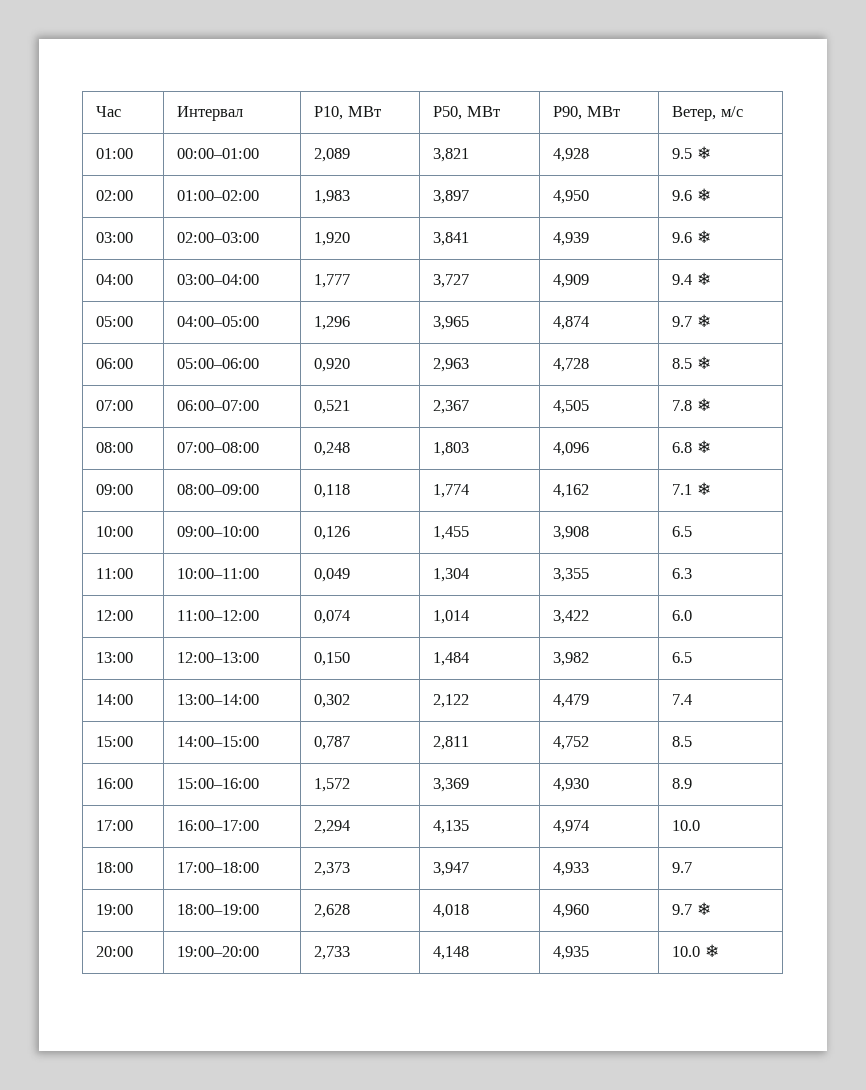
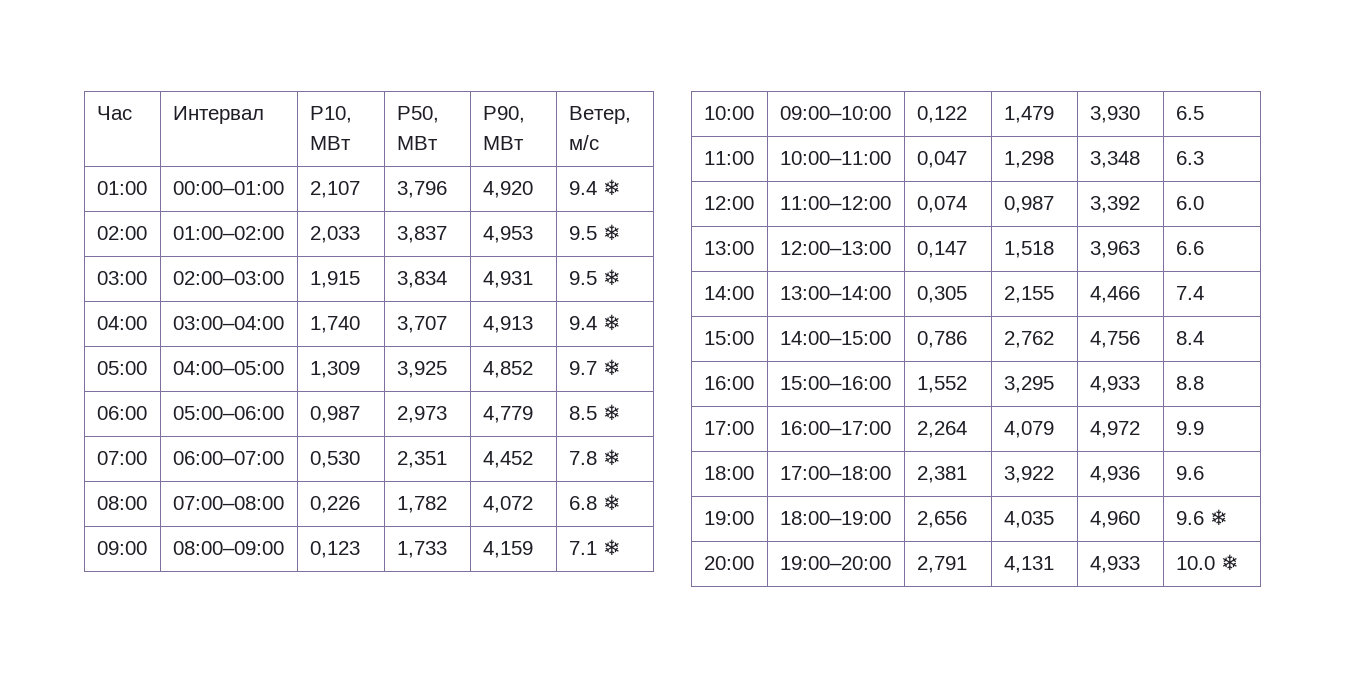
- 01:00 | 00:00–01:00 | 2,089 | 3,821 | 4,928 | 9.5 ❄
+ 01:00 | 00:00–01:00 | 2,107 | 3,796 | 4,920 | 9.4 ❄
- 02:00 | 01:00–02:00 | 1,983 | 3,897 | 4,950 | 9.6 ❄
+ 02:00 | 01:00–02:00 | 2,033 | 3,837 | 4,953 | 9.5 ❄
- 03:00 | 02:00–03:00 | 1,920 | 3,841 | 4,939 | 9.6 ❄
+ 03:00 | 02:00–03:00 | 1,915 | 3,834 | 4,931 | 9.5 ❄
- 04:00 | 03:00–04:00 | 1,777 | 3,727 | 4,909 | 9.4 ❄
+ 04:00 | 03:00–04:00 | 1,740 | 3,707 | 4,913 | 9.4 ❄
- 05:00 | 04:00–05:00 | 1,296 | 3,965 | 4,874 | 9.7 ❄
+ 05:00 | 04:00–05:00 | 1,309 | 3,925 | 4,852 | 9.7 ❄
- 06:00 | 05:00–06:00 | 0,920 | 2,963 | 4,728 | 8.5 ❄
+ 06:00 | 05:00–06:00 | 0,987 | 2,973 | 4,779 | 8.5 ❄
- 07:00 | 06:00–07:00 | 0,521 | 2,367 | 4,505 | 7.8 ❄
+ 07:00 | 06:00–07:00 | 0,530 | 2,351 | 4,452 | 7.8 ❄
- 08:00 | 07:00–08:00 | 0,248 | 1,803 | 4,096 | 6.8 ❄
+ 08:00 | 07:00–08:00 | 0,226 | 1,782 | 4,072 | 6.8 ❄
- 09:00 | 08:00–09:00 | 0,118 | 1,774 | 4,162 | 7.1 ❄
+ 09:00 | 08:00–09:00 | 0,123 | 1,733 | 4,159 | 7.1 ❄
- 10:00 | 09:00–10:00 | 0,126 | 1,455 | 3,908 | 6.5
+ 10:00 | 09:00–10:00 | 0,122 | 1,479 | 3,930 | 6.5
- 11:00 | 10:00–11:00 | 0,049 | 1,304 | 3,355 | 6.3
+ 11:00 | 10:00–11:00 | 0,047 | 1,298 | 3,348 | 6.3
- 12:00 | 11:00–12:00 | 0,074 | 1,014 | 3,422 | 6.0
+ 12:00 | 11:00–12:00 | 0,074 | 0,987 | 3,392 | 6.0
- 13:00 | 12:00–13:00 | 0,150 | 1,484 | 3,982 | 6.5
+ 13:00 | 12:00–13:00 | 0,147 | 1,518 | 3,963 | 6.6
- 14:00 | 13:00–14:00 | 0,302 | 2,122 | 4,479 | 7.4
+ 14:00 | 13:00–14:00 | 0,305 | 2,155 | 4,466 | 7.4
- 15:00 | 14:00–15:00 | 0,787 | 2,811 | 4,752 | 8.5
- 16:00 | 15:00–16:00 | 1,572 | 3,369 | 4,930 | 8.9
- 17:00 | 16:00–17:00 | 2,294 | 4,135 | 4,974 | 10.0
- 18:00 | 17:00–18:00 | 2,373 | 3,947 | 4,933 | 9.7
+ 15:00 | 14:00–15:00 | 0,786 | 2,762 | 4,756 | 8.4
+ 16:00 | 15:00–16:00 | 1,552 | 3,295 | 4,933 | 8.8
+ 17:00 | 16:00–17:00 | 2,264 | 4,079 | 4,972 | 9.9
+ 18:00 | 17:00–18:00 | 2,381 | 3,922 | 4,936 | 9.6
- 19:00 | 18:00–19:00 | 2,628 | 4,018 | 4,960 | 9.7 ❄
+ 19:00 | 18:00–19:00 | 2,656 | 4,035 | 4,960 | 9.6 ❄
- 20:00 | 19:00–20:00 | 2,733 | 4,148 | 4,935 | 10.0 ❄
+ 20:00 | 19:00–20:00 | 2,791 | 4,131 | 4,933 | 10.0 ❄

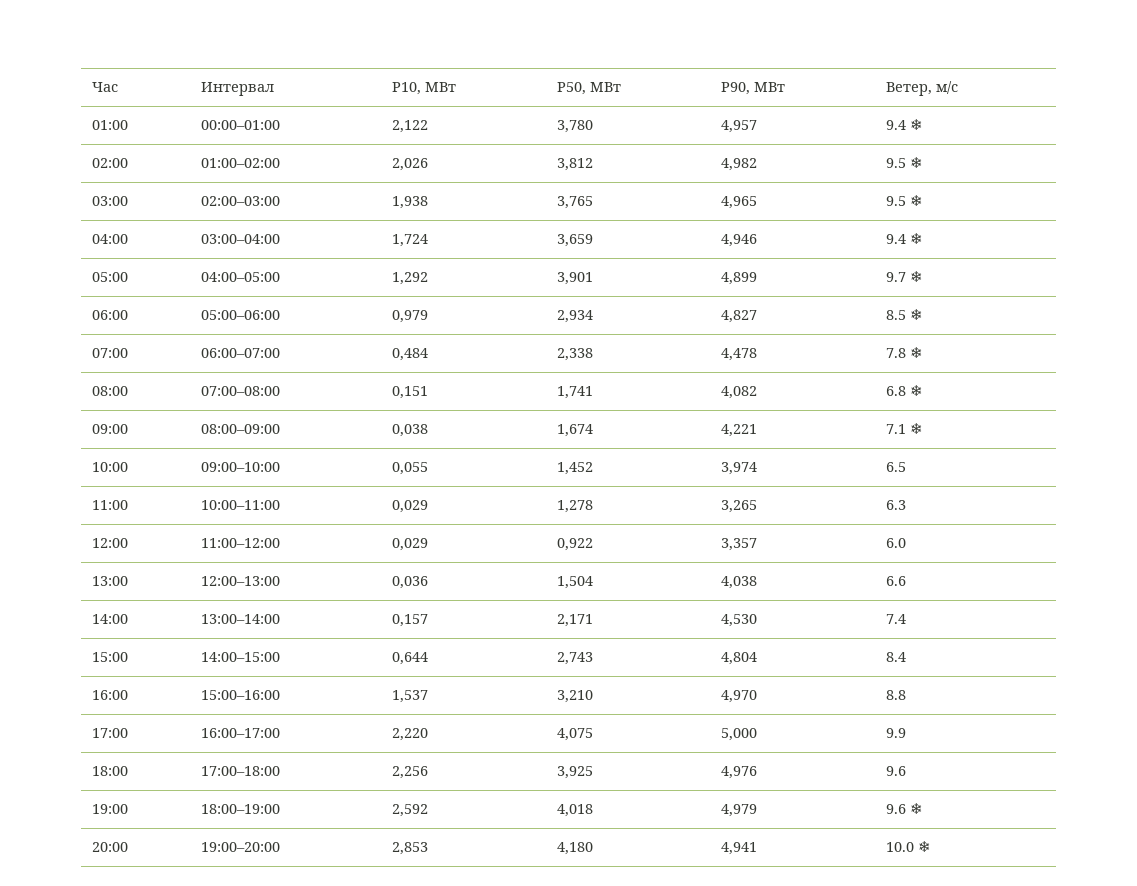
- 01:00 | 00:00–01:00 | 2,107 | 3,796 | 4,920 | 9.4 ❄
+ 01:00 | 00:00–01:00 | 2,122 | 3,780 | 4,957 | 9.4 ❄
- 02:00 | 01:00–02:00 | 2,033 | 3,837 | 4,953 | 9.5 ❄
+ 02:00 | 01:00–02:00 | 2,026 | 3,812 | 4,982 | 9.5 ❄
- 03:00 | 02:00–03:00 | 1,915 | 3,834 | 4,931 | 9.5 ❄
+ 03:00 | 02:00–03:00 | 1,938 | 3,765 | 4,965 | 9.5 ❄
- 04:00 | 03:00–04:00 | 1,740 | 3,707 | 4,913 | 9.4 ❄
+ 04:00 | 03:00–04:00 | 1,724 | 3,659 | 4,946 | 9.4 ❄
- 05:00 | 04:00–05:00 | 1,309 | 3,925 | 4,852 | 9.7 ❄
+ 05:00 | 04:00–05:00 | 1,292 | 3,901 | 4,899 | 9.7 ❄
- 06:00 | 05:00–06:00 | 0,987 | 2,973 | 4,779 | 8.5 ❄
+ 06:00 | 05:00–06:00 | 0,979 | 2,934 | 4,827 | 8.5 ❄
- 07:00 | 06:00–07:00 | 0,530 | 2,351 | 4,452 | 7.8 ❄
+ 07:00 | 06:00–07:00 | 0,484 | 2,338 | 4,478 | 7.8 ❄
- 08:00 | 07:00–08:00 | 0,226 | 1,782 | 4,072 | 6.8 ❄
+ 08:00 | 07:00–08:00 | 0,151 | 1,741 | 4,082 | 6.8 ❄
- 09:00 | 08:00–09:00 | 0,123 | 1,733 | 4,159 | 7.1 ❄
+ 09:00 | 08:00–09:00 | 0,038 | 1,674 | 4,221 | 7.1 ❄
- 10:00 | 09:00–10:00 | 0,122 | 1,479 | 3,930 | 6.5
+ 10:00 | 09:00–10:00 | 0,055 | 1,452 | 3,974 | 6.5
- 11:00 | 10:00–11:00 | 0,047 | 1,298 | 3,348 | 6.3
+ 11:00 | 10:00–11:00 | 0,029 | 1,278 | 3,265 | 6.3
- 12:00 | 11:00–12:00 | 0,074 | 0,987 | 3,392 | 6.0
+ 12:00 | 11:00–12:00 | 0,029 | 0,922 | 3,357 | 6.0
- 13:00 | 12:00–13:00 | 0,147 | 1,518 | 3,963 | 6.6
+ 13:00 | 12:00–13:00 | 0,036 | 1,504 | 4,038 | 6.6
- 14:00 | 13:00–14:00 | 0,305 | 2,155 | 4,466 | 7.4
+ 14:00 | 13:00–14:00 | 0,157 | 2,171 | 4,530 | 7.4
- 15:00 | 14:00–15:00 | 0,786 | 2,762 | 4,756 | 8.4
+ 15:00 | 14:00–15:00 | 0,644 | 2,743 | 4,804 | 8.4
- 16:00 | 15:00–16:00 | 1,552 | 3,295 | 4,933 | 8.8
+ 16:00 | 15:00–16:00 | 1,537 | 3,210 | 4,970 | 8.8
- 17:00 | 16:00–17:00 | 2,264 | 4,079 | 4,972 | 9.9
+ 17:00 | 16:00–17:00 | 2,220 | 4,075 | 5,000 | 9.9
- 18:00 | 17:00–18:00 | 2,381 | 3,922 | 4,936 | 9.6
+ 18:00 | 17:00–18:00 | 2,256 | 3,925 | 4,976 | 9.6
- 19:00 | 18:00–19:00 | 2,656 | 4,035 | 4,960 | 9.6 ❄
+ 19:00 | 18:00–19:00 | 2,592 | 4,018 | 4,979 | 9.6 ❄
- 20:00 | 19:00–20:00 | 2,791 | 4,131 | 4,933 | 10.0 ❄
+ 20:00 | 19:00–20:00 | 2,853 | 4,180 | 4,941 | 10.0 ❄

